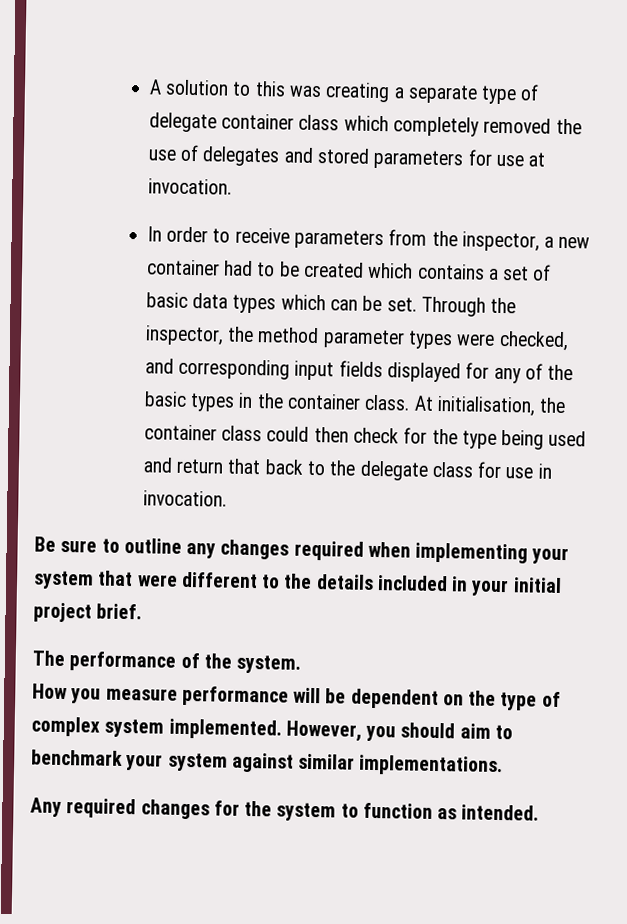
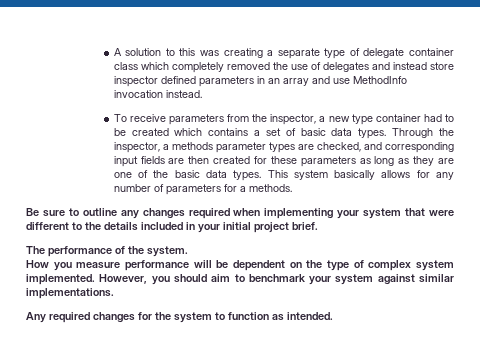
- A solution to this was creating a separate type of delegate container class which completely removed the use of delegates and stored parameters for use at invocation.
- In order to receive parameters from the inspector, a new container had to be created which contains a set of basic data types which can be set.
+ A solution to this was creating a separate type of delegate container class which completely removed the use of delegates and instead store inspector defined parameters in an array and use MethodInfo invocation instead.
+ To receive parameters from the inspector, a new type container had to be created which contains a set of basic data types.
- Through the inspector, the method parameter types were checked, and corresponding input fields displayed for any of the basic types in the container class. At initialisation, the container class could then check for the type being used and return that back to the delegate class for use in invocation.
+ Through the inspector, a methods parameter types are checked, and corresponding input fields are then created for these parameters as long as they are one of the basic data types. This system basically allows for any number of parameters for a methods.

